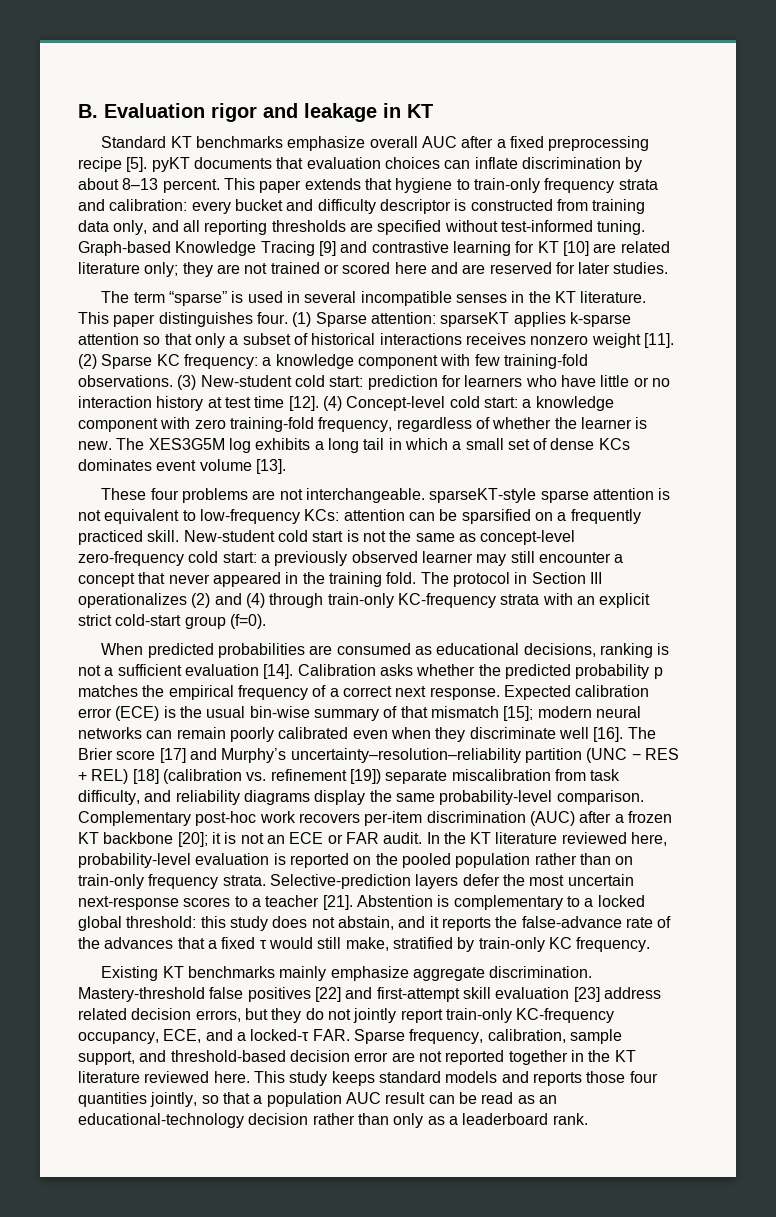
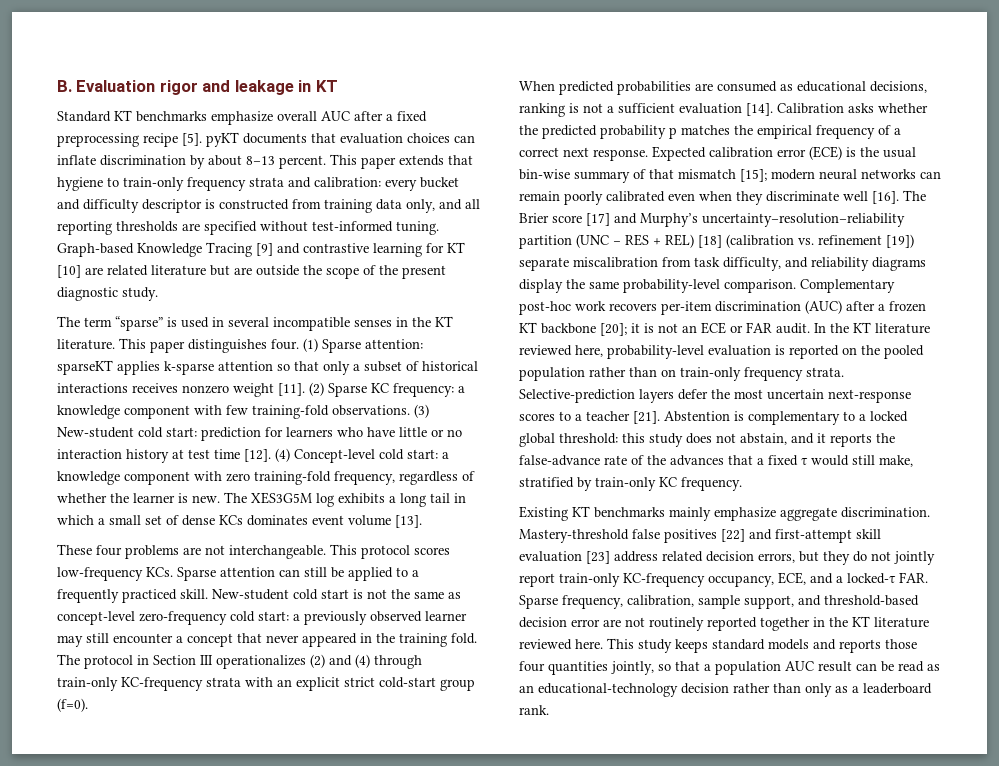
- Graph-based Knowledge Tracing [9] and contrastive learning for KT [10] are related literature only; they are not trained or scored here and are reserved for later studies.
+ Graph-based Knowledge Tracing [9] and contrastive learning for KT [10] are related literature but are outside the scope of the present diagnostic study.
- These four problems are not interchangeable. sparseKT-style sparse attention is not equivalent to low-frequency KCs: attention can be sparsified on a frequently practiced skill.
+ These four problems are not interchangeable. This protocol scores low-frequency KCs. Sparse attention can still be applied to a frequently practiced skill.
- Mastery-threshold false positives [22] and first-attempt skill evaluation [23] address related decision errors, but they do not jointly report train-only KC-frequency occupancy, ECE, and a locked-τ FAR. Sparse frequency, calibration, sample support, and threshold-based decision error are not reported together in the KT literature reviewed here.
+ Mastery-threshold false positives [22] and first-attempt skill evaluation [23] address related decision errors, but they do not jointly report train-only KC-frequency occupancy, ECE, and a locked-τ FAR. Sparse frequency, calibration, sample support, and threshold-based decision error are not routinely reported together in the KT literature reviewed here.

